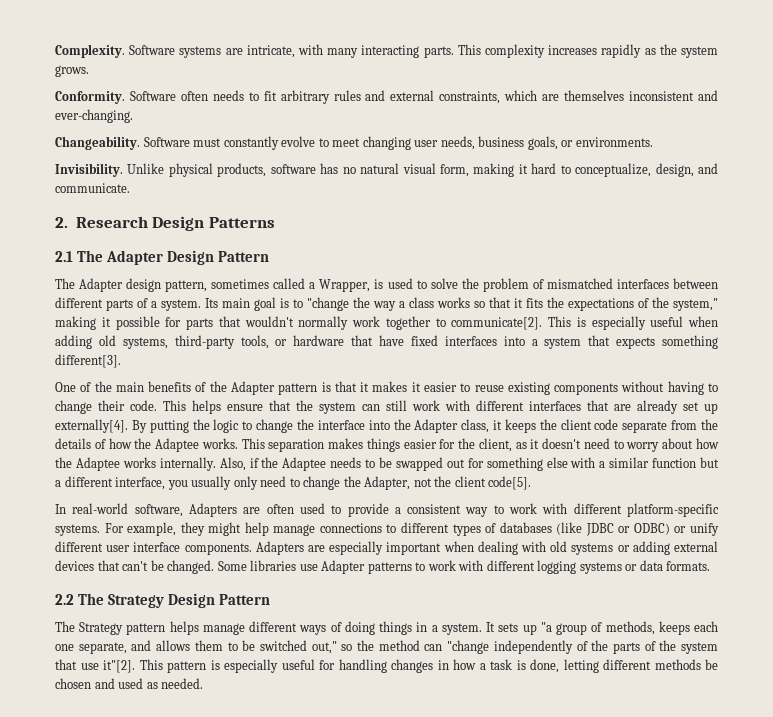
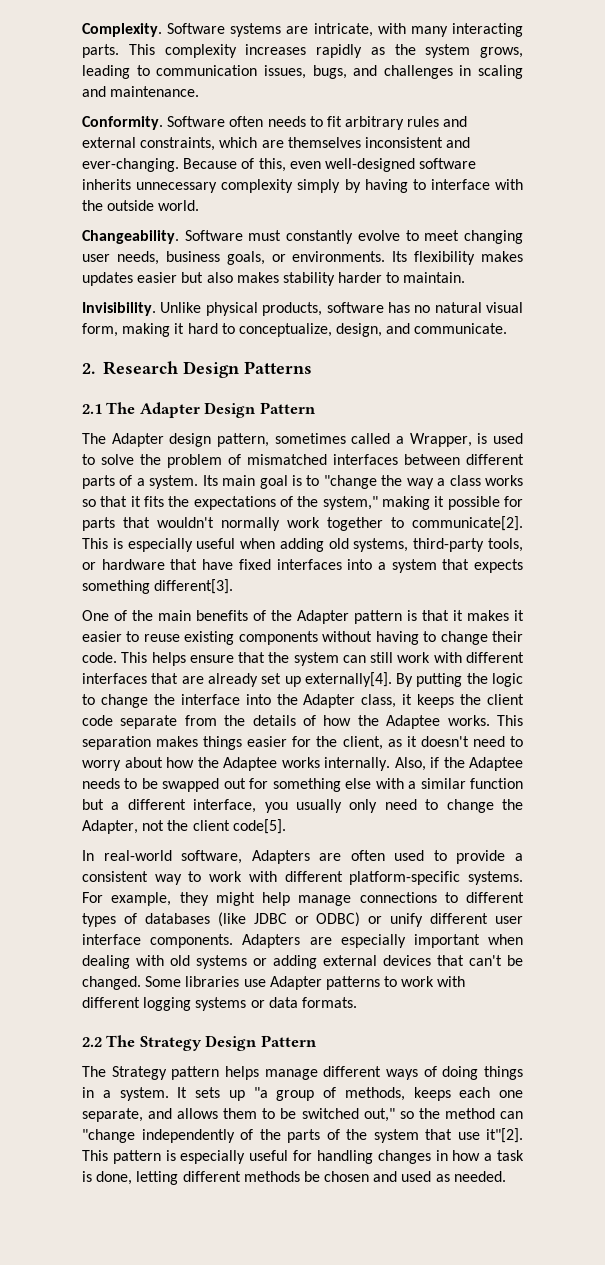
- This complexity increases rapidly as the system grows.
+ This complexity increases rapidly as the system grows, leading to communication issues, bugs, and challenges in scaling and maintenance.
+ Because of this, even well-designed software inherits unnecessary complexity simply by having to interface with the outside world.
+ Its flexibility makes updates easier but also makes stability harder to maintain.

